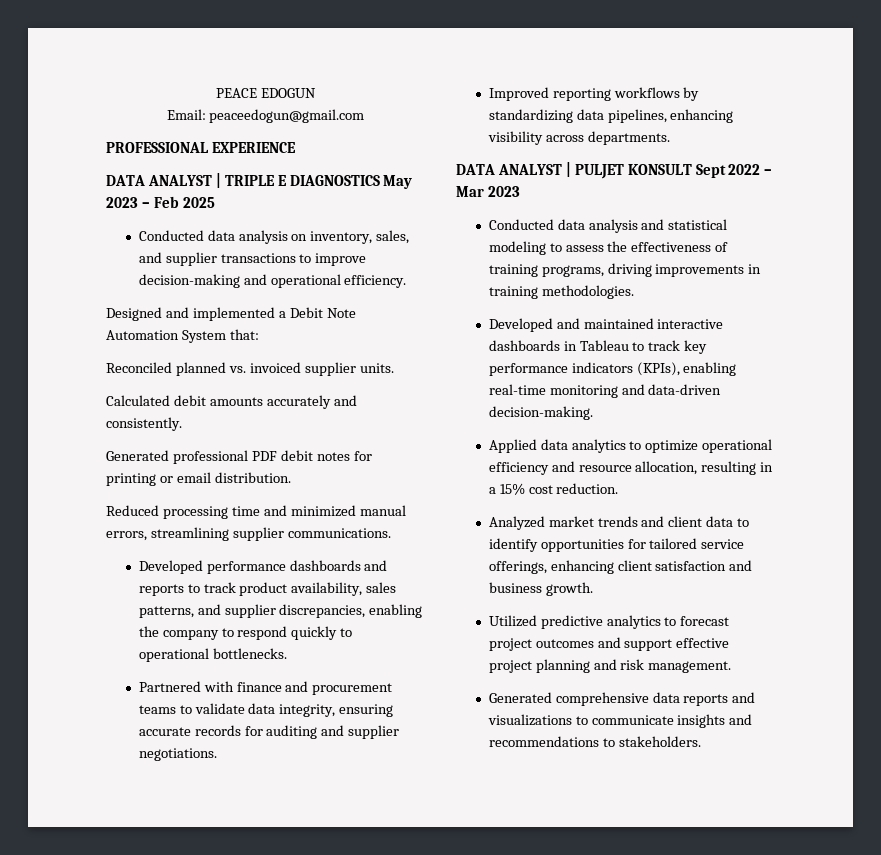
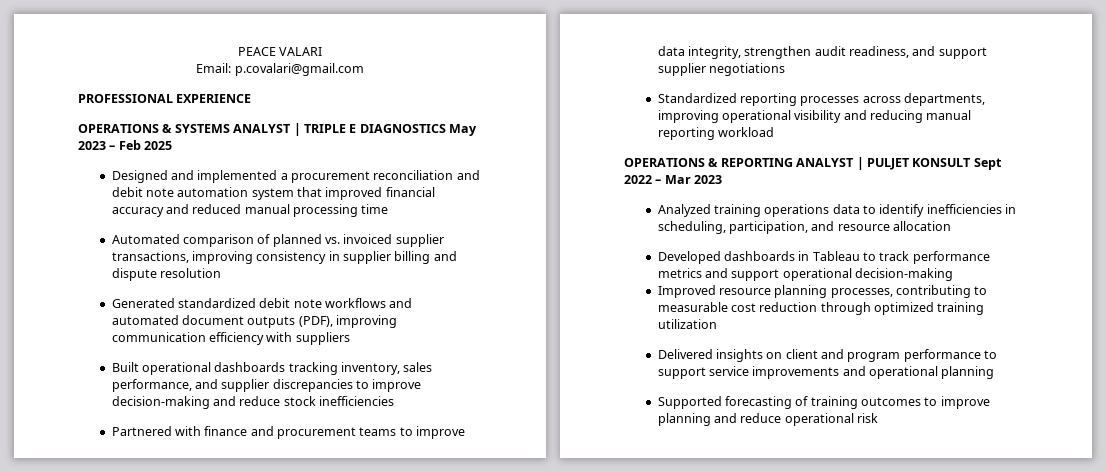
- PEACE EDOGUN
+ PEACE VALARI
- Email: peaceedogun@gmail.com
+ Email: p.covalari@gmail.com
- DATA ANALYST | TRIPLE E DIAGNOSTICS May 2023 – Feb 2025
+ OPERATIONS & SYSTEMS ANALYST | TRIPLE E DIAGNOSTICS May 2023 – Feb 2025
- Conducted data analysis on inventory, sales, and supplier transactions to improve decision-making and operational efficiency.
- Designed and implemented a Debit Note Automation System that:
- Reconciled planned vs. invoiced supplier units.
- Calculated debit amounts accurately and consistently.
- Generated professional PDF debit notes for printing or email distribution.
- Reduced processing time and minimized manual errors, streamlining supplier communications.
- Developed performance dashboards and reports to track product availability, sales patterns, and supplier discrepancies, enabling the company to respond quickly to operational bottlenecks.
+ Designed and implemented a procurement reconciliation and debit note automation system that improved financial accuracy and reduced manual processing time
+ Automated comparison of planned vs. invoiced supplier transactions, improving consistency in supplier billing and dispute resolution
+ Generated standardized debit note workflows and automated document outputs (PDF), improving communication efficiency with suppliers
+ Built operational dashboards tracking inventory, sales performance, and supplier discrepancies to improve decision-making and reduce stock inefficiencies
- Partnered with finance and procurement teams to validate data integrity, ensuring accurate records for auditing and supplier negotiations.
- Improved reporting workflows by standardizing data pipelines, enhancing visibility across departments.
- DATA ANALYST | PULJET KONSULT Sept 2022 – Mar 2023
+ Partnered with finance and procurement teams to improve data integrity, strengthen audit readiness, and support supplier negotiations
+ Standardized reporting processes across departments, improving operational visibility and reducing manual reporting workload
+ OPERATIONS & REPORTING ANALYST | PULJET KONSULT Sept 2022 – Mar 2023
- Conducted data analysis and statistical modeling to assess the effectiveness of training programs, driving improvements in training methodologies.
- Developed and maintained interactive dashboards in Tableau to track key performance indicators (KPIs), enabling real-time monitoring and data-driven decision-making.
- Applied data analytics to optimize operational efficiency and resource allocation, resulting in a 15% cost reduction.
- Analyzed market trends and client data to identify opportunities for tailored service offerings, enhancing client satisfaction and business growth.
- Utilized predictive analytics to forecast project outcomes and support effective project planning and risk management.
- Generated comprehensive data reports and visualizations to communicate insights and recommendations to stakeholders.
+ Analyzed training operations data to identify inefficiencies in scheduling, participation, and resource allocation
+ Developed dashboards in Tableau to track performance metrics and support operational decision-making
+ Improved resource planning processes, contributing to measurable cost reduction through optimized training utilization
+ Delivered insights on client and program performance to support service improvements and operational planning
+ Supported forecasting of training outcomes to improve planning and reduce operational risk

